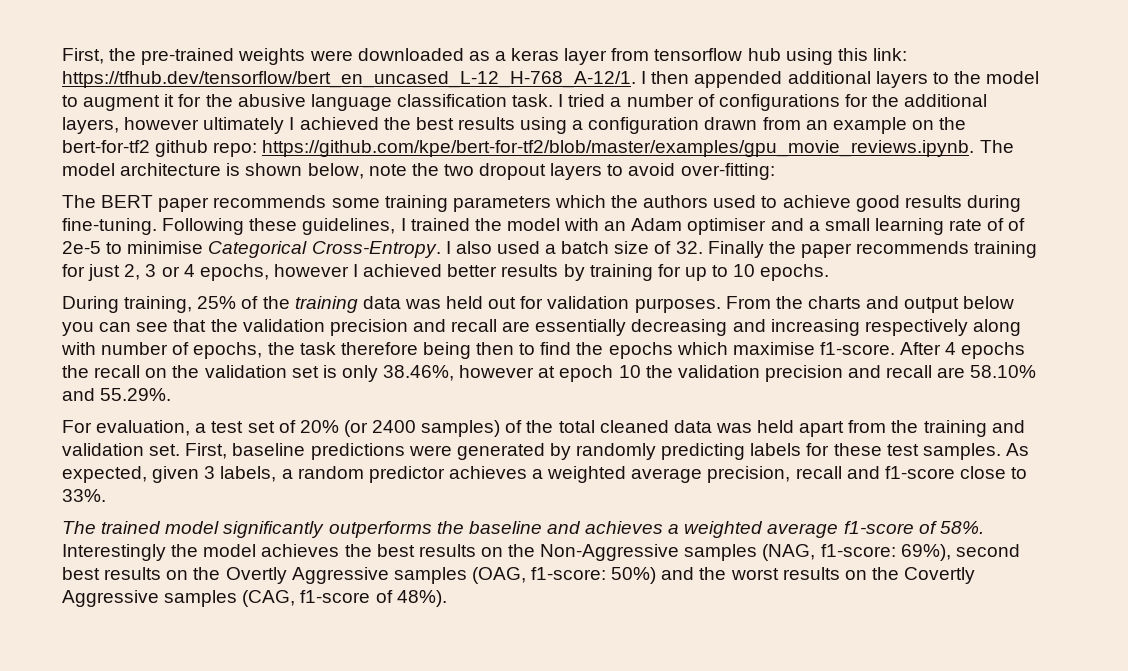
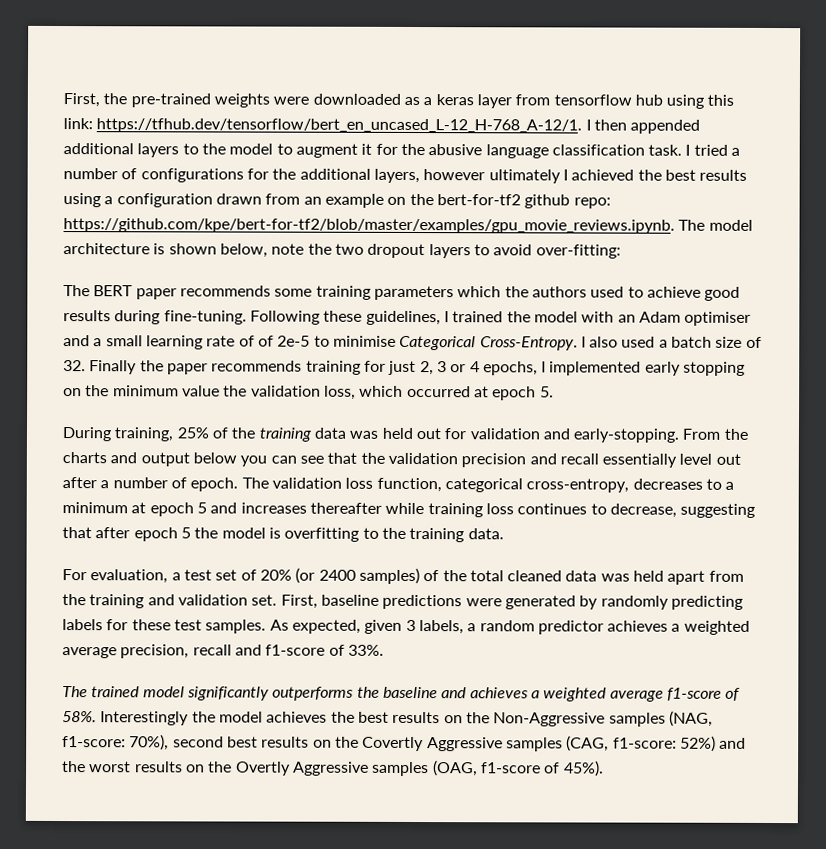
- I also used a batch size of 32. Finally the paper recommends training for just 2, 3 or 4 epochs, however I achieved better results by training for up to 10 epochs.
+ I also used a batch size of 32. Finally the paper recommends training for just 2, 3 or 4 epochs, I implemented early stopping on the minimum value the validation loss, which occurred at epoch 5.
- During training, 25% of the training data was held out for validation purposes.
+ During training, 25% of the training data was held out for validation and early-stopping.
- From the charts and output below you can see that the validation precision and recall are essentially decreasing and increasing respectively along with number of epochs, the task therefore being then to find the epochs which maximise f1-score. After 4 epochs the recall on the validation set is only 38.46%, however at epoch 10 the validation precision and recall are 58.10% and 55.29%.
+ From the charts and output below you can see that the validation precision and recall essentially level out after a number of epoch. The validation loss function, categorical cross-entropy, decreases to a minimum at epoch 5 and increases thereafter while training loss continues to decrease, suggesting that after epoch 5 the model is overfitting to the training data.
- As expected, given 3 labels, a random predictor achieves a weighted average precision, recall and f1-score close to 33%.
+ As expected, given 3 labels, a random predictor achieves a weighted average precision, recall and f1-score of 33%.
- Interestingly the model achieves the best results on the Non-Aggressive samples (NAG, f1-score: 69%), second best results on the Overtly Aggressive samples (OAG, f1-score: 50%) and the worst results on the Covertly Aggressive samples (CAG, f1-score of 48%).
+ Interestingly the model achieves the best results on the Non-Aggressive samples (NAG, f1-score: 70%), second best results on the Covertly Aggressive samples (CAG, f1-score: 52%) and the worst results on the Overtly Aggressive samples (OAG, f1-score of 45%).

